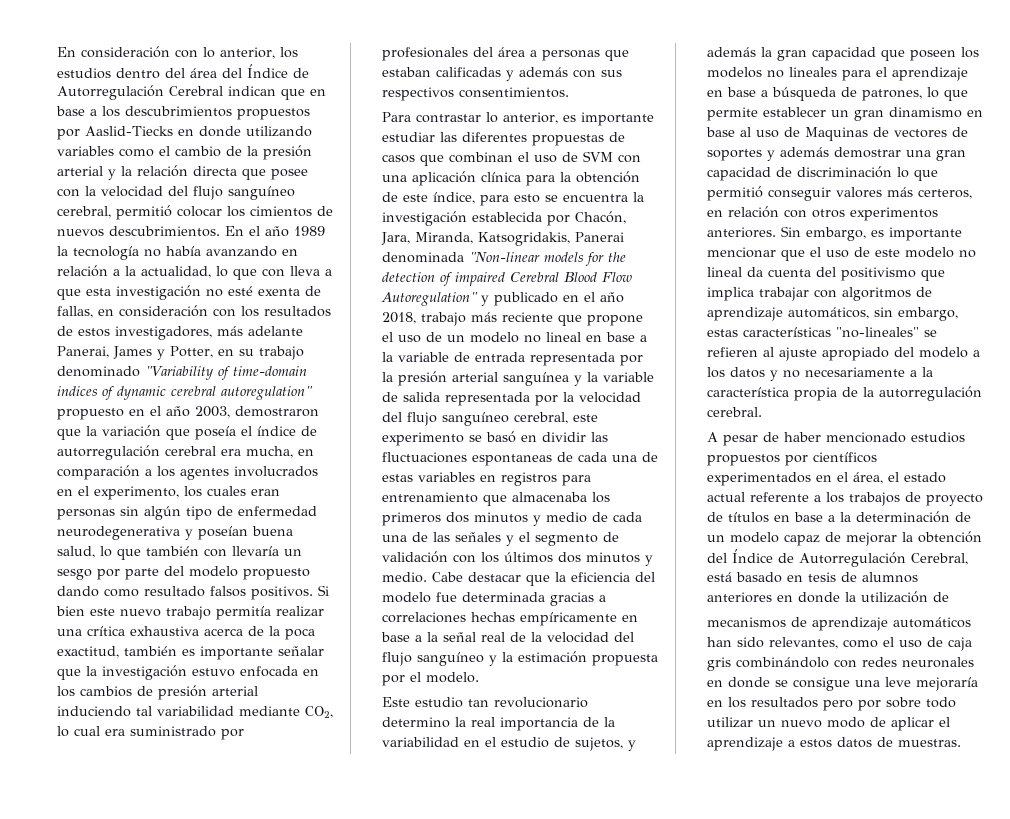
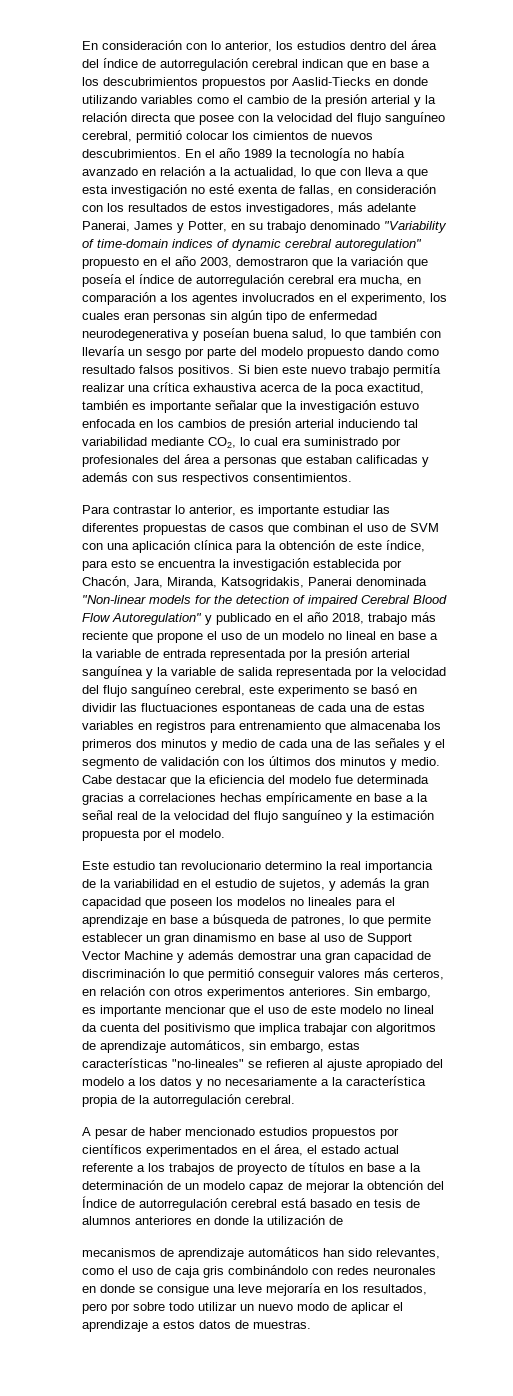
- En consideración con lo anterior, los estudios dentro del área del Índice de Autorregulación Cerebral indican que en base a los descubrimientos propuestos por Aaslid-Tiecks en donde utilizando variables como el cambio de la presión arterial y la relación directa que posee con la velocidad del flujo sanguíneo cerebral, permitió colocar los cimientos de nuevos descubrimientos.
+ En consideración con lo anterior, los estudios dentro del área del índice de autorregulación cerebral indican que en base a los descubrimientos propuestos por Aaslid-Tiecks en donde utilizando variables como el cambio de la presión arterial y la relación directa que posee con la velocidad del flujo sanguíneo cerebral, permitió colocar los cimientos de nuevos descubrimientos.
- En el año 1989 la tecnología no había avanzando en relación a la actualidad, lo que con lleva a que esta investigación no esté exenta de fallas, en consideración con los resultados de estos investigadores, más adelante Panerai, James y Potter, en su trabajo denominado "Variability of time-domain indices of dynamic cerebral autoregulation" propuesto en el año 2003, demostraron que la variación que poseía el índice de autorregulación cerebral era mucha, en comparación a los agentes involucrados en el experimento, los cuales eran personas sin algún tipo de enfermedad neurodegenerativa y poseían buena salud, lo que también con llevaría un sesgo por parte del modelo propuesto dando como resultado falsos positivos.
+ En el año 1989 la tecnología no había avanzado en relación a la actualidad, lo que con lleva a que esta investigación no esté exenta de fallas, en consideración con los resultados de estos investigadores, más adelante Panerai, James y Potter, en su trabajo denominado "Variability of time-domain indices of dynamic cerebral autoregulation" propuesto en el año 2003, demostraron que la variación que poseía el índice de autorregulación cerebral era mucha, en comparación a los agentes involucrados en el experimento, los cuales eran personas sin algún tipo de enfermedad neurodegenerativa y poseían buena salud, lo que también con llevaría un sesgo por parte del modelo propuesto dando como resultado falsos positivos.
- Este estudio tan revolucionario determino la real importancia de la variabilidad en el estudio de sujetos, y además la gran capacidad que poseen los modelos no lineales para el aprendizaje en base a búsqueda de patrones, lo que permite establecer un gran dinamismo en base al uso de Maquinas de vectores de soportes y además demostrar una gran capacidad de discriminación lo que permitió conseguir valores más certeros, en relación con otros experimentos anteriores.
+ Este estudio tan revolucionario determino la real importancia de la variabilidad en el estudio de sujetos, y además la gran capacidad que poseen los modelos no lineales para el aprendizaje en base a búsqueda de patrones, lo que permite establecer un gran dinamismo en base al uso de Support Vector Machine y además demostrar una gran capacidad de discriminación lo que permitió conseguir valores más certeros, en relación con otros experimentos anteriores.
- A pesar de haber mencionado estudios propuestos por científicos experimentados en el área, el estado actual referente a los trabajos de proyecto de títulos en base a la determinación de un modelo capaz de mejorar la obtención del Índice de Autorregulación Cerebral, está basado en tesis de alumnos anteriores en donde la utilización de
+ A pesar de haber mencionado estudios propuestos por científicos experimentados en el área, el estado actual referente a los trabajos de proyecto de títulos en base a la determinación de un modelo capaz de mejorar la obtención del Índice de autorregulación cerebral está basado en tesis de alumnos anteriores en donde la utilización de
- mecanismos de aprendizaje automáticos han sido relevantes, como el uso de caja gris combinándolo con redes neuronales en donde se consigue una leve mejoraría en los resultados pero por sobre todo utilizar un nuevo modo de aplicar el aprendizaje a estos datos de muestras.
+ mecanismos de aprendizaje automáticos han sido relevantes, como el uso de caja gris combinándolo con redes neuronales en donde se consigue una leve mejoraría en los resultados, pero por sobre todo utilizar un nuevo modo de aplicar el aprendizaje a estos datos de muestras.

